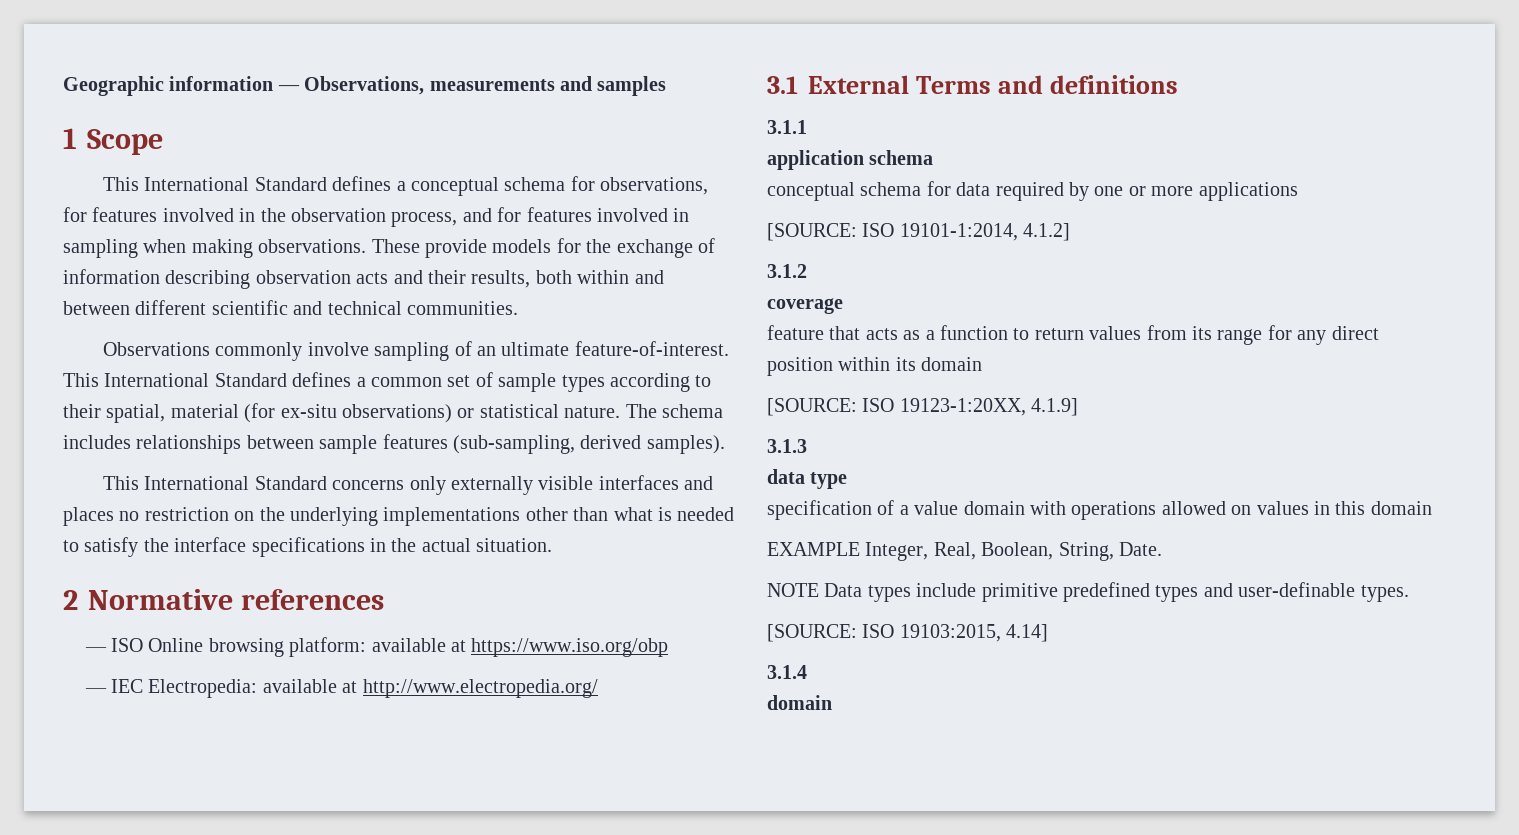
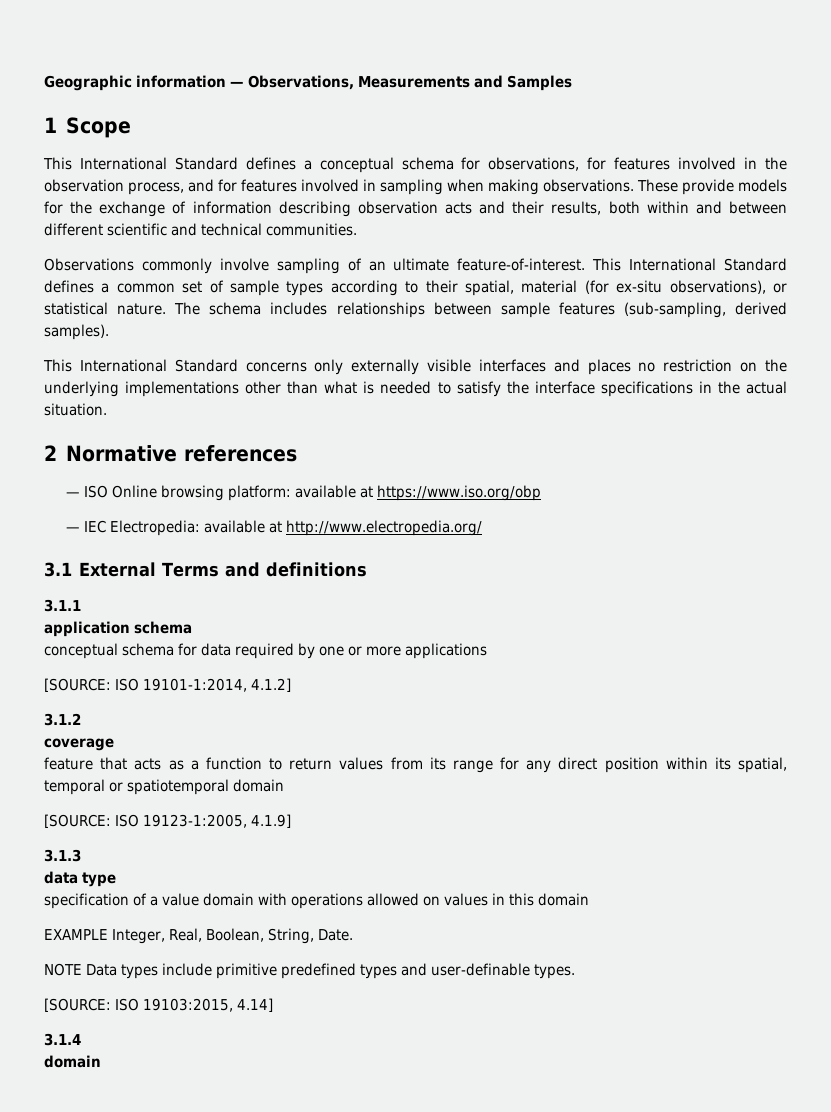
- Geographic information — Observations, measurements and samples
+ Geographic information — Observations, Measurements and Samples
- This International Standard defines a common set of sample types according to their spatial, material (for ex-situ observations) or statistical nature.
+ This International Standard defines a common set of sample types according to their spatial, material (for ex-situ observations), or statistical nature.
- feature that acts as a function to return values from its range for any direct position within its domain
+ feature that acts as a function to return values from its range for any direct position within its spatial, temporal or spatiotemporal domain
- [SOURCE: ISO 19123-1:20XX, 4.1.9]
+ [SOURCE: ISO 19123-1:2005, 4.1.9]

